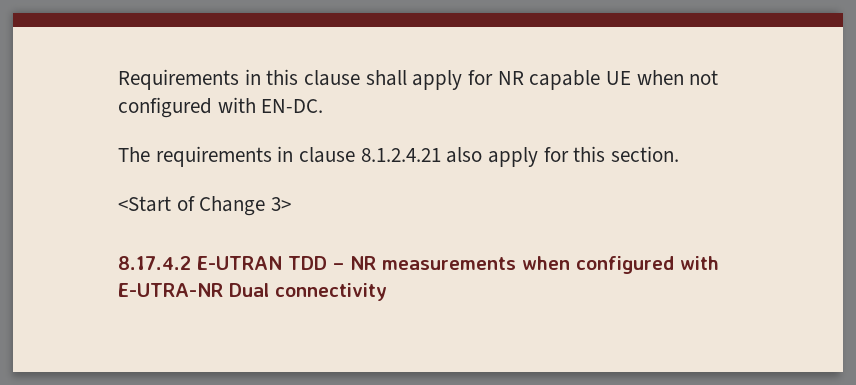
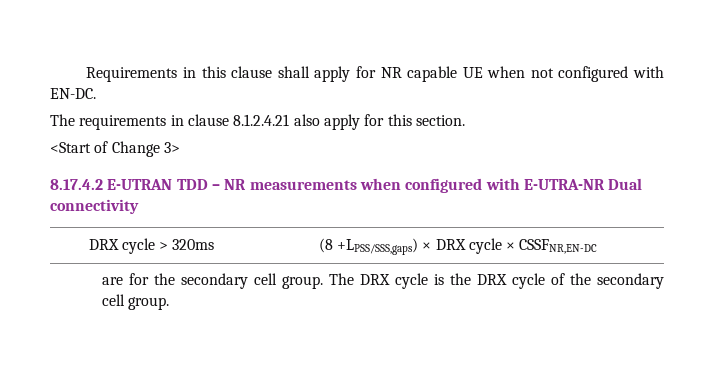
+ DRX cycle > 320ms | (8 +LPSS/SSS,gaps) × DRX cycle × CSSFNR,EN-DC
+ are for the secondary cell group. The DRX cycle is the DRX cycle of the secondary cell group.

